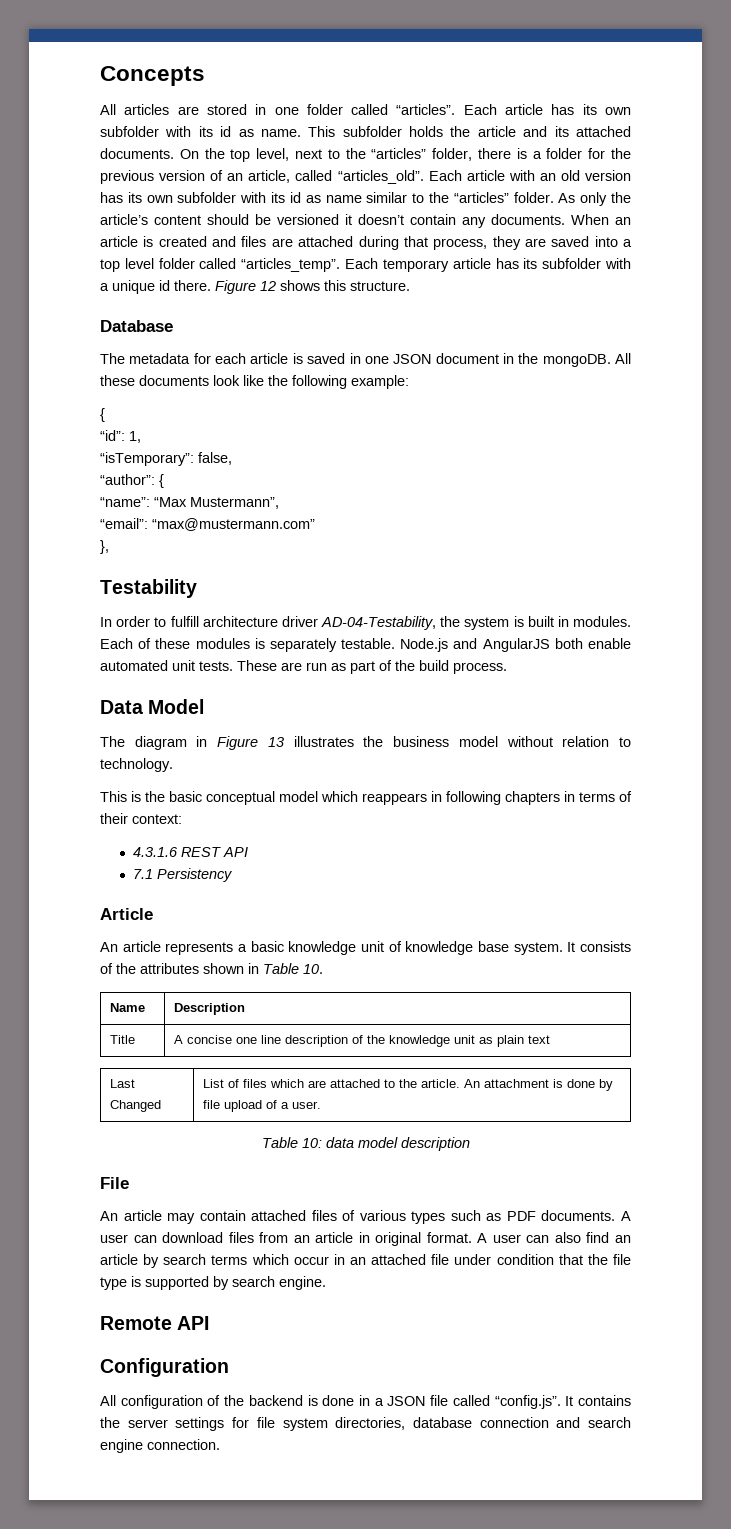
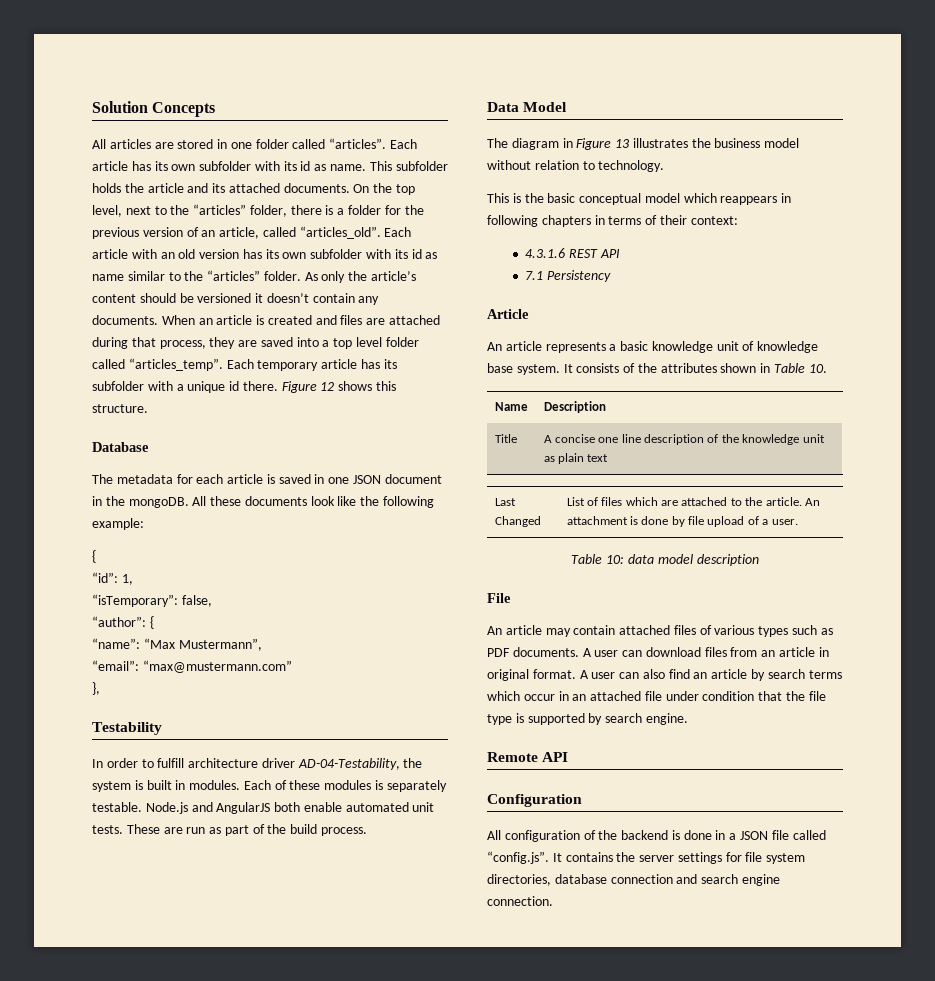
- Concepts
+ Solution Concepts

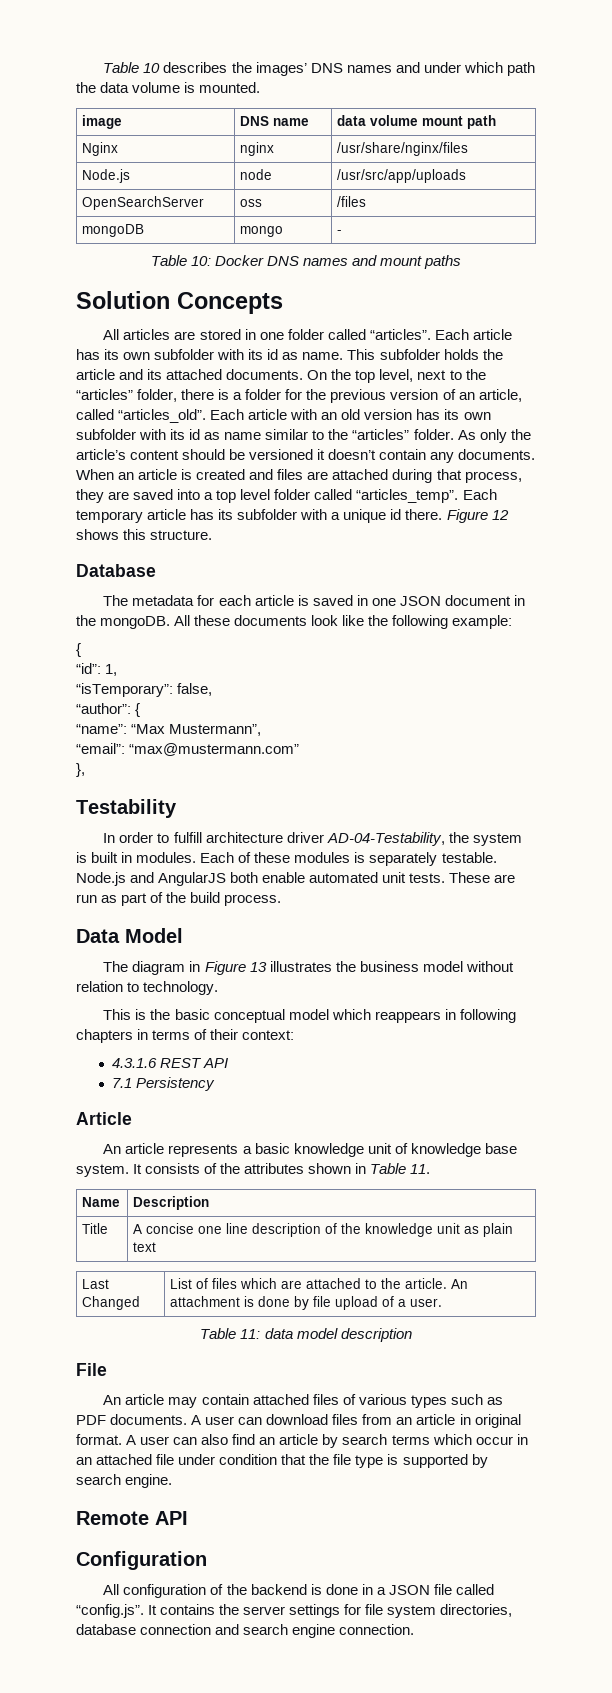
+ Table 10 describes the images’ DNS names and under which path the data volume is mounted.
+ image | DNS name | data volume mount path
+ Nginx | nginx | /usr/share/nginx/files
+ Node.js | node | /usr/src/app/uploads
+ OpenSearchServer | oss | /files
+ mongoDB | mongo | -
+ Table 10: Docker DNS names and mount paths
- It consists of the attributes shown in Table 10.
+ It consists of the attributes shown in Table 11.
- Table 10: data model description
+ Table 11: data model description

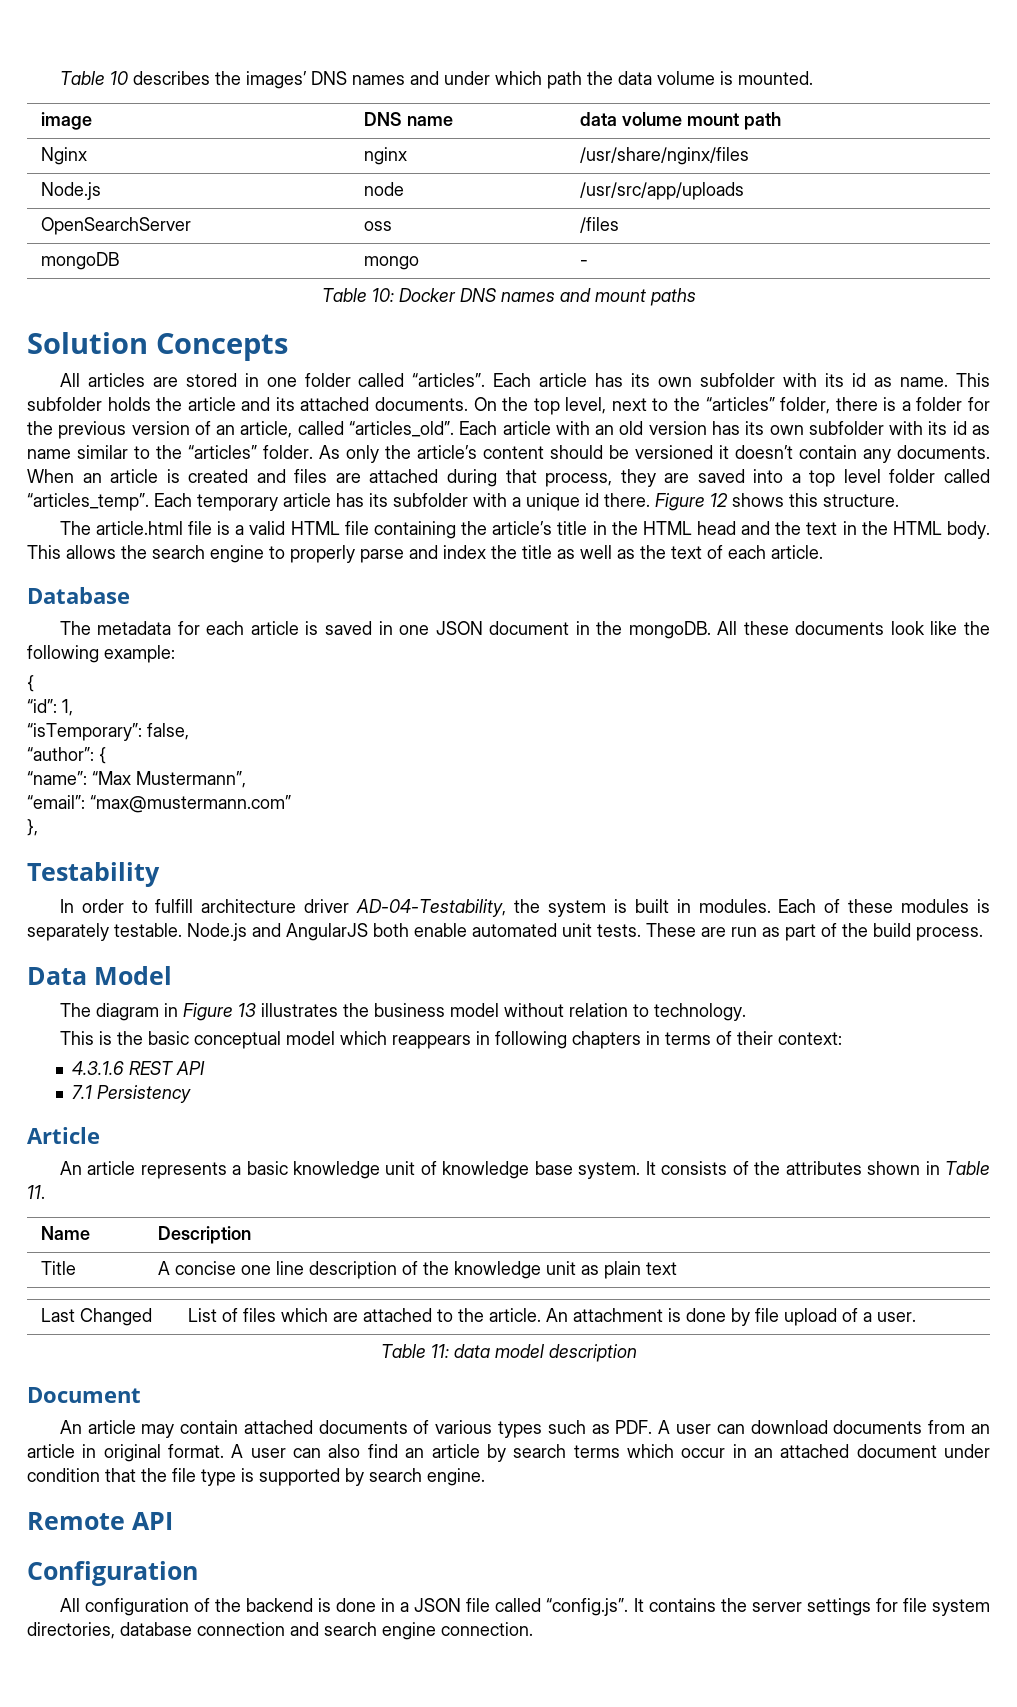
+ The article.html file is a valid HTML file containing the article’s title in the HTML head and the text in the HTML body. This allows the search engine to properly parse and index the title as well as the text of each article.
- File
+ Document
- An article may contain attached files of various types such as PDF documents. A user can download files from an article in original format.
+ An article may contain attached documents of various types such as PDF. A user can download documents from an article in original format.
- A user can also find an article by search terms which occur in an attached file under condition that the file type is supported by search engine.
+ A user can also find an article by search terms which occur in an attached document under condition that the file type is supported by search engine.

